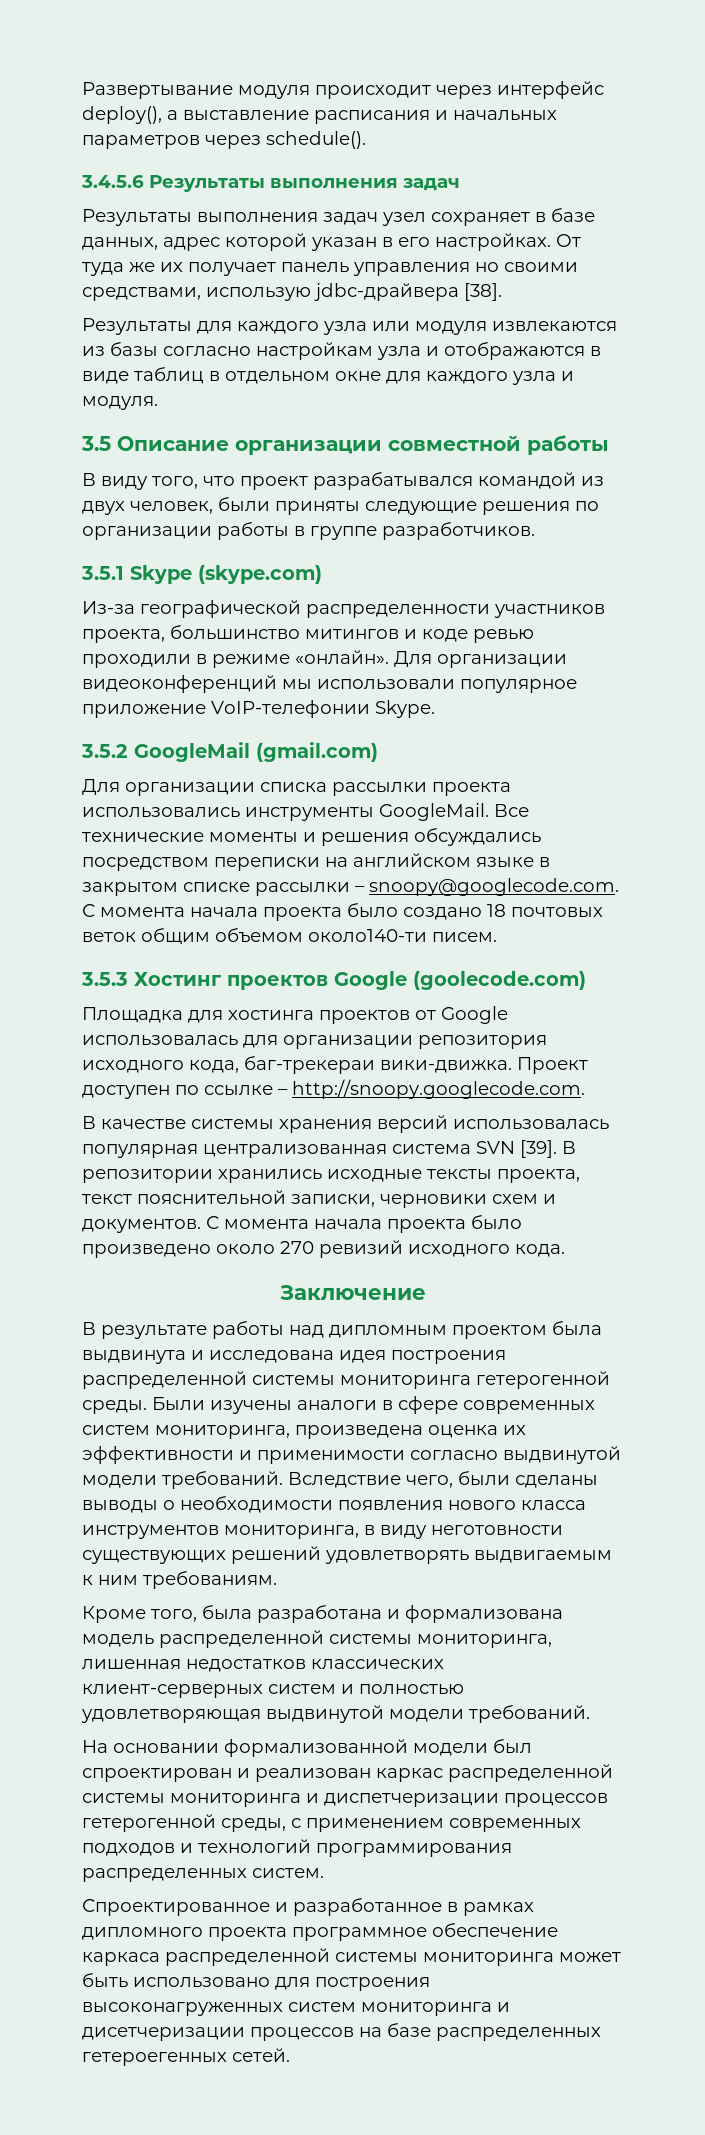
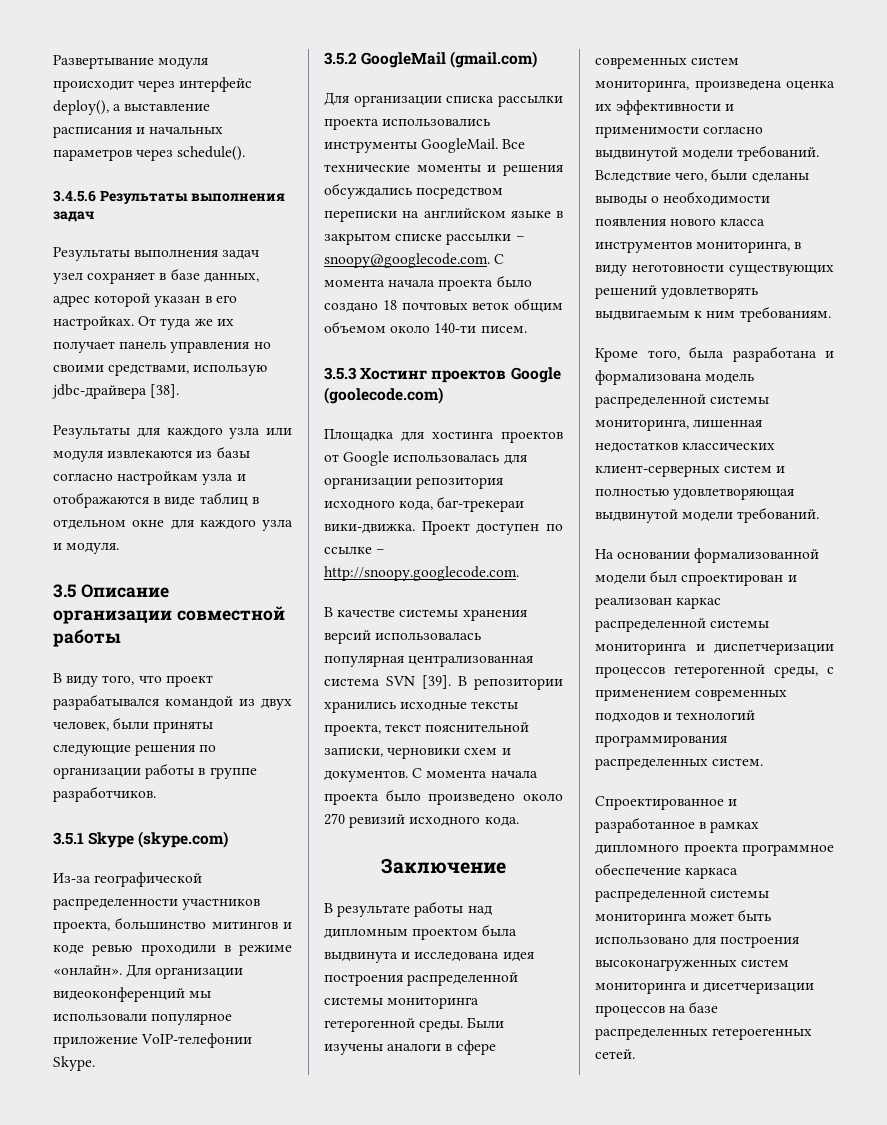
- Все технические моменты и решения обсуждались посредством переписки на английском языке в закрытом списке рассылки – snoopy@googlecode.com. С момента начала проекта было создано 18 почтовых веток общим объемом около140-ти писем.
+ Все технические моменты и решения обсуждались посредством переписки на английском языке в закрытом списке рассылки – snoopy@googlecode.com. С момента начала проекта было создано 18 почтовых веток общим объемом около 140-ти писем.

